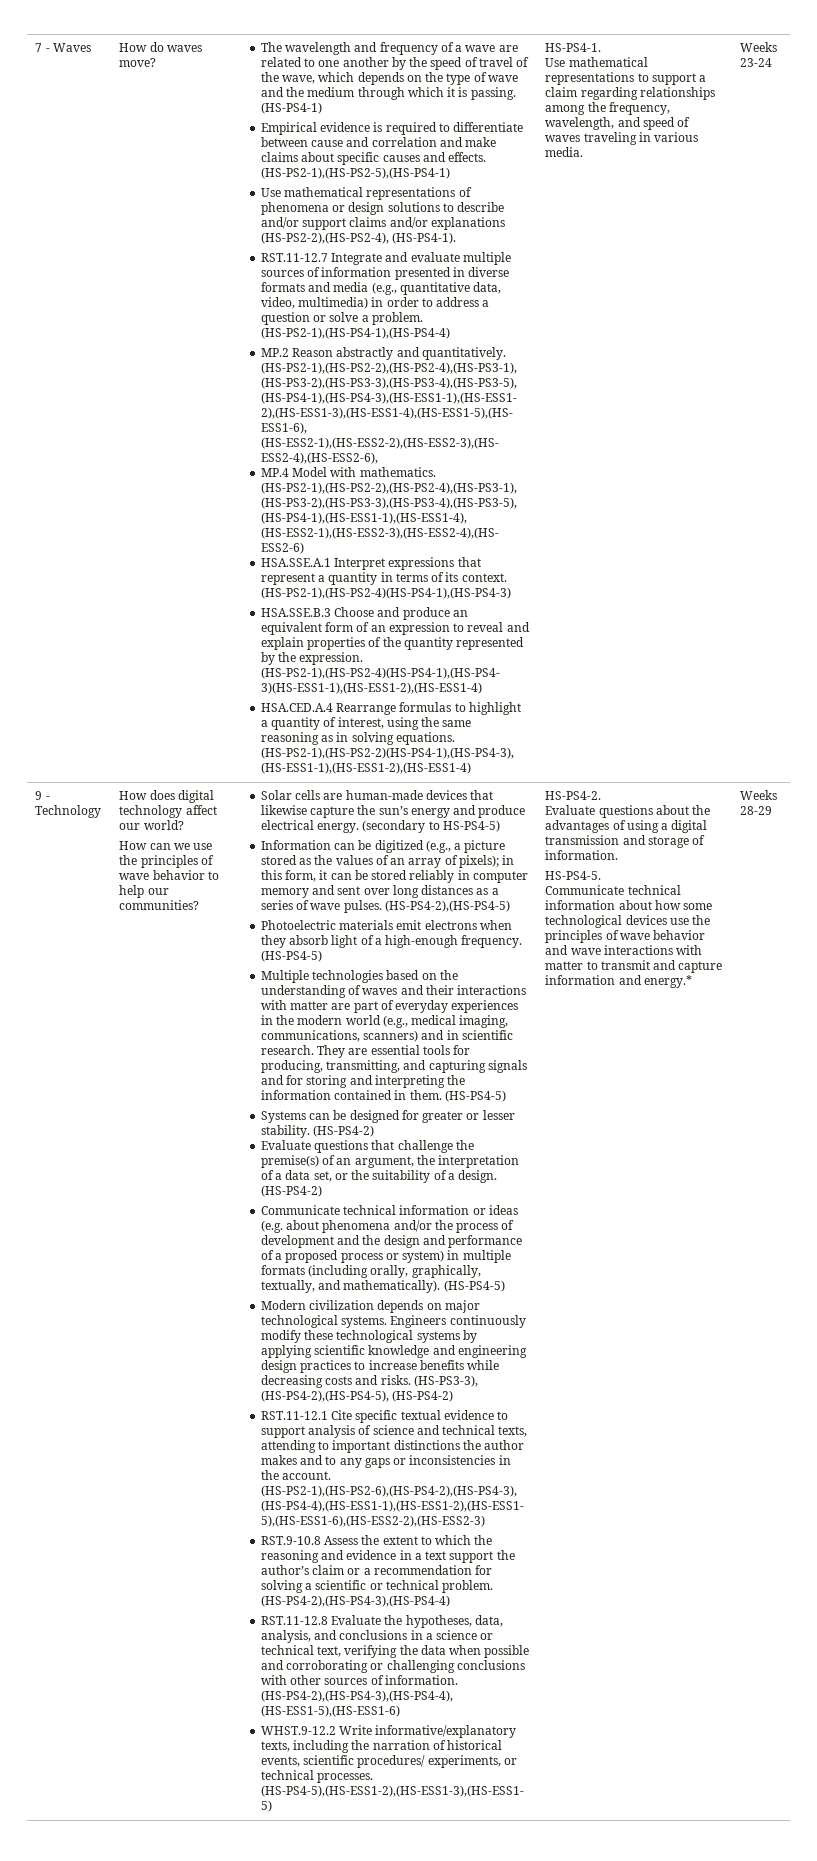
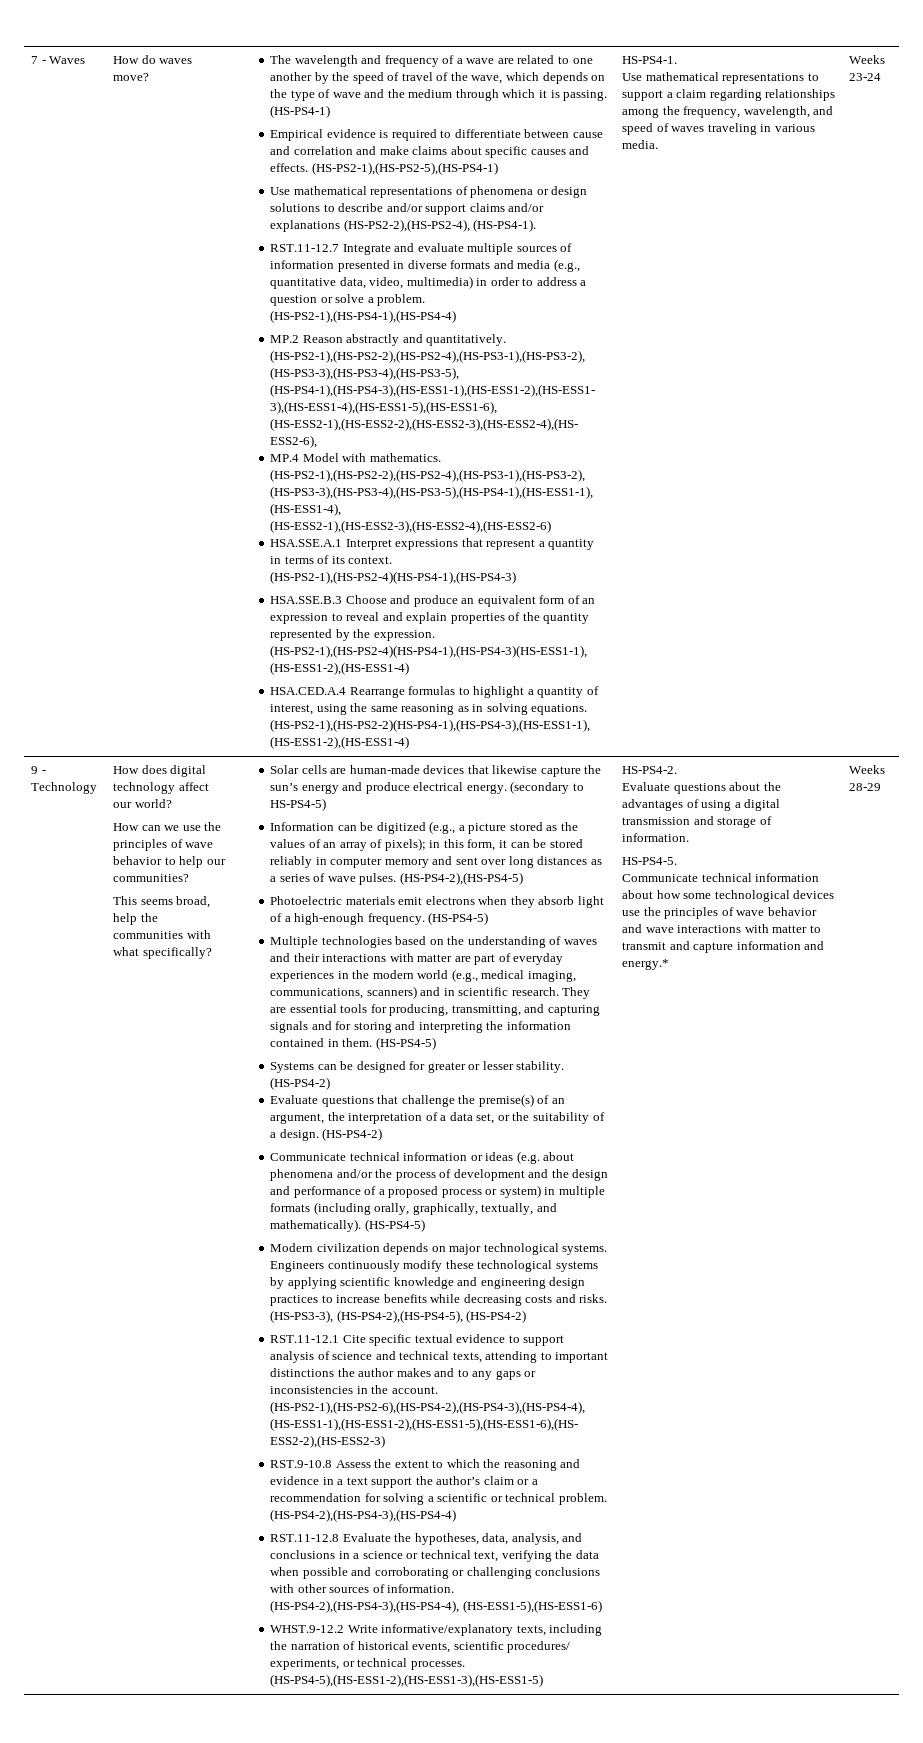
+ This seems broad, help the communities with what specifically?

